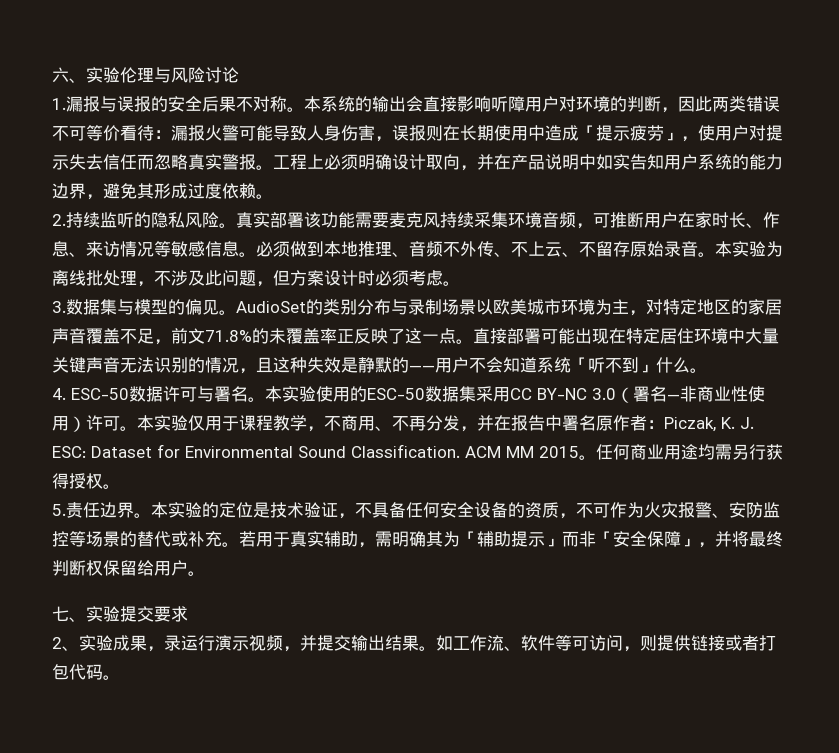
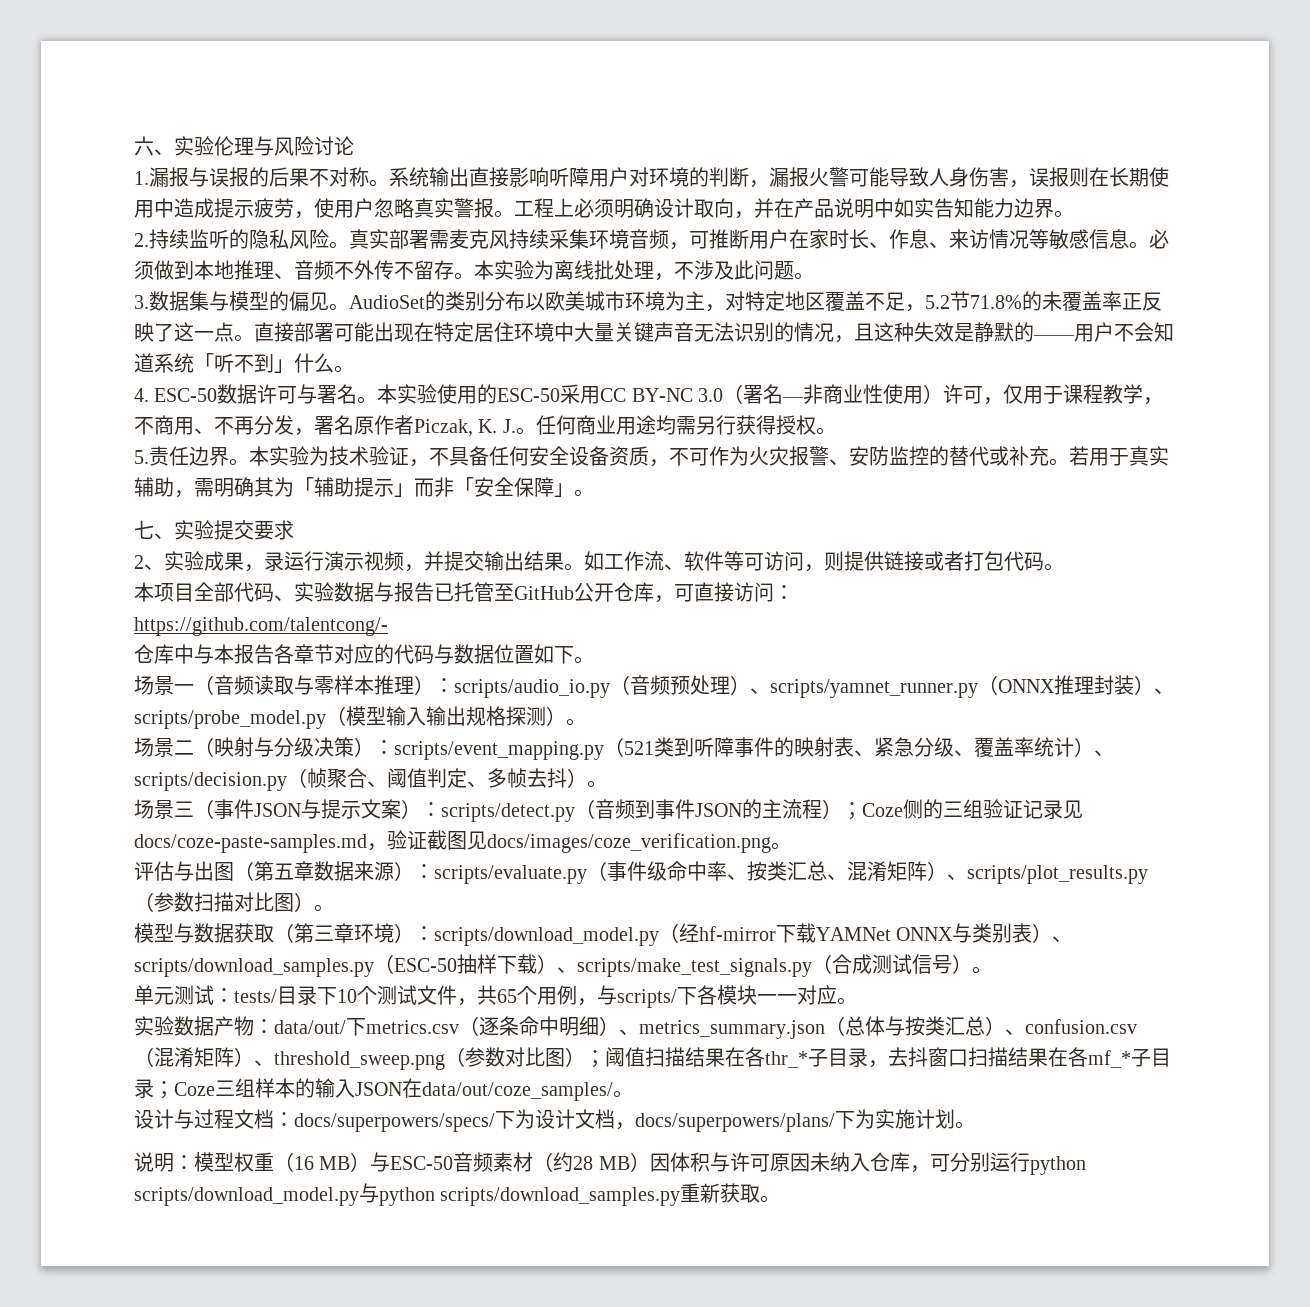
- 1.漏报与误报的安全后果不对称。
+ 1.漏报与误报的后果不对称。
- 本系统的输出会直接影响听障用户对环境的判断，因此两类错误不可等价看待：漏报火警可能导致人身伤害，误报则在长期使用中造成「提示疲劳」，使用户对提示失去信任而忽略真实警报。
+ 系统输出直接影响听障用户对环境的判断，漏报火警可能导致人身伤害，误报则在长期使用中造成提示疲劳，使用户忽略真实警报。
- 工程上必须明确设计取向，并在产品说明中如实告知用户系统的能力边界，避免其形成过度依赖。
+ 工程上必须明确设计取向，并在产品说明中如实告知能力边界。
- 真实部署该功能需要麦克风持续采集环境音频，可推断用户在家时长、作息、来访情况等敏感信息。
+ 真实部署需麦克风持续采集环境音频，可推断用户在家时长、作息、来访情况等敏感信息。
- 必须做到本地推理、音频不外传、不上云、不留存原始录音。
+ 必须做到本地推理、音频不外传不留存。
- 本实验为离线批处理，不涉及此问题，但方案设计时必须考虑。
+ 本实验为离线批处理，不涉及此问题。
- AudioSet的类别分布与录制场景以欧美城市环境为主，对特定地区的家居声音覆盖不足，前文71.8%的未覆盖率正反映了这一点。
+ AudioSet的类别分布以欧美城市环境为主，对特定地区覆盖不足，5.2节71.8%的未覆盖率正反映了这一点。
- 本实验使用的ESC-50数据集采用CC BY-NC 3.0（署名—非商业性使用）许可。本实验仅用于课程教学，不商用、不再分发，并在报告中署名原作者：Piczak, K. J. ESC: Dataset for Environmental Sound Classification. ACM MM 2015。
+ 本实验使用的ESC-50采用CC BY-NC 3.0（署名—非商业性使用）许可，仅用于课程教学，不商用、不再分发，署名原作者Piczak, K. J.。
- 本实验的定位是技术验证，不具备任何安全设备的资质，不可作为火灾报警、安防监控等场景的替代或补充。
+ 本实验为技术验证，不具备任何安全设备资质，不可作为火灾报警、安防监控的替代或补充。
- 若用于真实辅助，需明确其为「辅助提示」而非「安全保障」，并将最终判断权保留给用户。
+ 若用于真实辅助，需明确其为「辅助提示」而非「安全保障」。
+ 本项目全部代码、实验数据与报告已托管至GitHub公开仓库，可直接访问：
+ https://github.com/talentcong/-
+ 仓库中与本报告各章节对应的代码与数据位置如下。
+ 场景一（音频读取与零样本推理）：scripts/audio_io.py（音频预处理）、scripts/yamnet_runner.py（ONNX推理封装）、scripts/probe_model.py（模型输入输出规格探测）。
+ 场景二（映射与分级决策）：scripts/event_mapping.py（521类到听障事件的映射表、紧急分级、覆盖率统计）、scripts/decision.py（帧聚合、阈值判定、多帧去抖）。
+ 场景三（事件JSON与提示文案）：scripts/detect.py（音频到事件JSON的主流程）；Coze侧的三组验证记录见docs/coze-paste-samples.md，验证截图见docs/images/coze_verification.png。
+ 评估与出图（第五章数据来源）：scripts/evaluate.py（事件级命中率、按类汇总、混淆矩阵）、scripts/plot_results.py（参数扫描对比图）。
+ 模型与数据获取（第三章环境）：scripts/download_model.py（经hf-mirror下载YAMNet ONNX与类别表）、scripts/download_samples.py（ESC-50抽样下载）、scripts/make_test_signals.py（合成测试信号）。
+ 单元测试：tests/目录下10个测试文件，共65个用例，与scripts/下各模块一一对应。
+ 实验数据产物：data/out/下metrics.csv（逐条命中明细）、metrics_summary.json（总体与按类汇总）、confusion.csv（混淆矩阵）、threshold_sweep.png（参数对比图）；阈值扫描结果在各thr_*子目录，去抖窗口扫描结果在各mf_*子目录；Coze三组样本的输入JSON在data/out/coze_samples/。
+ 设计与过程文档：docs/superpowers/specs/下为设计文档，docs/superpowers/plans/下为实施计划。
+ 说明：模型权重（16 MB）与ESC-50音频素材（约28 MB）因体积与许可原因未纳入仓库，可分别运行python scripts/download_model.py与python scripts/download_samples.py重新获取。

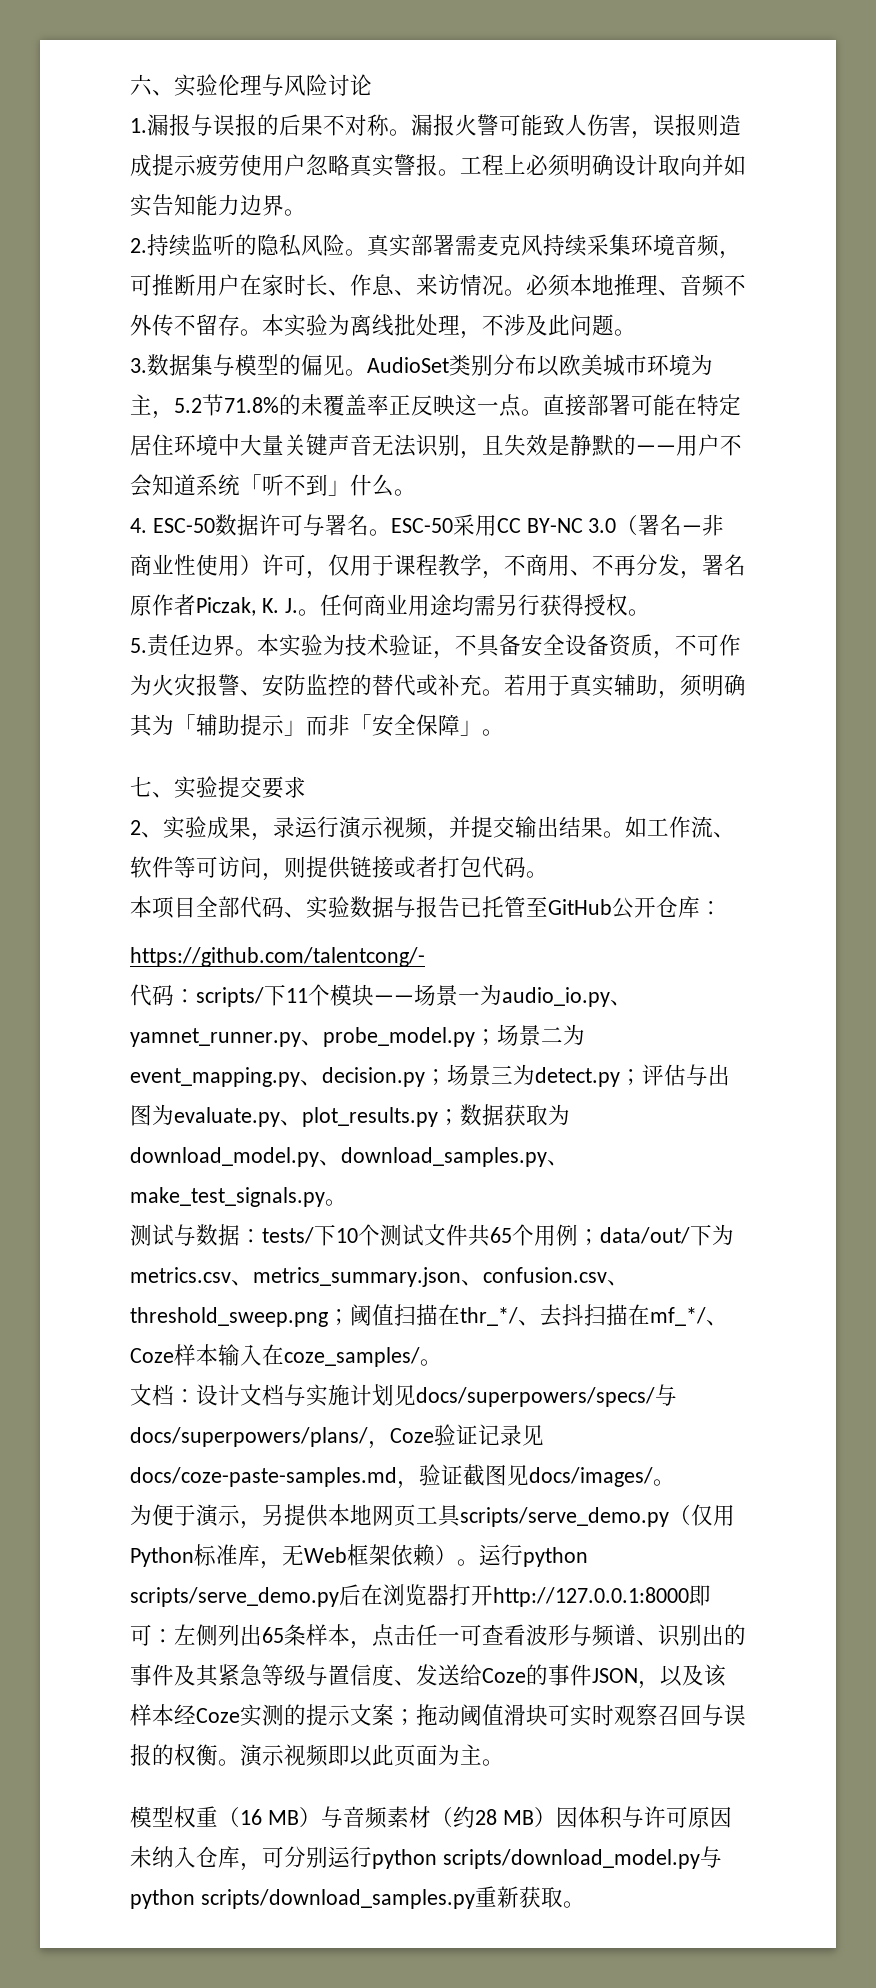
- 系统输出直接影响听障用户对环境的判断，漏报火警可能导致人身伤害，误报则在长期使用中造成提示疲劳，使用户忽略真实警报。
+ 漏报火警可能致人伤害，误报则造成提示疲劳使用户忽略真实警报。
- 工程上必须明确设计取向，并在产品说明中如实告知能力边界。
+ 工程上必须明确设计取向并如实告知能力边界。
- 真实部署需麦克风持续采集环境音频，可推断用户在家时长、作息、来访情况等敏感信息。必须做到本地推理、音频不外传不留存。
+ 真实部署需麦克风持续采集环境音频，可推断用户在家时长、作息、来访情况。必须本地推理、音频不外传不留存。
- AudioSet的类别分布以欧美城市环境为主，对特定地区覆盖不足，5.2节71.8%的未覆盖率正反映了这一点。
+ AudioSet类别分布以欧美城市环境为主，5.2节71.8%的未覆盖率正反映这一点。
- 直接部署可能出现在特定居住环境中大量关键声音无法识别的情况，且这种失效是静默的——用户不会知道系统「听不到」什么。
+ 直接部署可能在特定居住环境中大量关键声音无法识别，且失效是静默的——用户不会知道系统「听不到」什么。
- 本实验使用的ESC-50采用CC BY-NC 3.0（署名—非商业性使用）许可，仅用于课程教学，不商用、不再分发，署名原作者Piczak, K. J.。
+ ESC-50采用CC BY-NC 3.0（署名—非商业性使用）许可，仅用于课程教学，不商用、不再分发，署名原作者Piczak, K. J.。
- 本实验为技术验证，不具备任何安全设备资质，不可作为火灾报警、安防监控的替代或补充。
+ 本实验为技术验证，不具备安全设备资质，不可作为火灾报警、安防监控的替代或补充。
- 若用于真实辅助，需明确其为「辅助提示」而非「安全保障」。
+ 若用于真实辅助，须明确其为「辅助提示」而非「安全保障」。
- 本项目全部代码、实验数据与报告已托管至GitHub公开仓库，可直接访问：
+ 本项目全部代码、实验数据与报告已托管至GitHub公开仓库：
- 仓库中与本报告各章节对应的代码与数据位置如下。
- 场景一（音频读取与零样本推理）：scripts/audio_io.py（音频预处理）、scripts/yamnet_runner.py（ONNX推理封装）、scripts/probe_model.py（模型输入输出规格探测）。
- 场景二（映射与分级决策）：scripts/event_mapping.py（521类到听障事件的映射表、紧急分级、覆盖率统计）、scripts/decision.py（帧聚合、阈值判定、多帧去抖）。
- 场景三（事件JSON与提示文案）：scripts/detect.py（音频到事件JSON的主流程）；Coze侧的三组验证记录见docs/coze-paste-samples.md，验证截图见docs/images/coze_verification.png。
- 评估与出图（第五章数据来源）：scripts/evaluate.py（事件级命中率、按类汇总、混淆矩阵）、scripts/plot_results.py（参数扫描对比图）。
- 模型与数据获取（第三章环境）：scripts/download_model.py（经hf-mirror下载YAMNet ONNX与类别表）、scripts/download_samples.py（ESC-50抽样下载）、scripts/make_test_signals.py（合成测试信号）。
- 单元测试：tests/目录下10个测试文件，共65个用例，与scripts/下各模块一一对应。
- 实验数据产物：data/out/下metrics.csv（逐条命中明细）、metrics_summary.json（总体与按类汇总）、confusion.csv（混淆矩阵）、threshold_sweep.png（参数对比图）；阈值扫描结果在各thr_*子目录，去抖窗口扫描结果在各mf_*子目录；Coze三组样本的输入JSON在data/out/coze_samples/。
- 设计与过程文档：docs/superpowers/specs/下为设计文档，docs/superpowers/plans/下为实施计划。
- 说明：模型权重（16 MB）与ESC-50音频素材（约28 MB）因体积与许可原因未纳入仓库，可分别运行python scripts/download_model.py与python scripts/download_samples.py重新获取。
+ 代码：scripts/下11个模块——场景一为audio_io.py、yamnet_runner.py、probe_model.py；场景二为event_mapping.py、decision.py；场景三为detect.py；评估与出图为evaluate.py、plot_results.py；数据获取为download_model.py、download_samples.py、make_test_signals.py。
+ 测试与数据：tests/下10个测试文件共65个用例；data/out/下为metrics.csv、metrics_summary.json、confusion.csv、threshold_sweep.png；阈值扫描在thr_*/、去抖扫描在mf_*/、Coze样本输入在coze_samples/。
+ 文档：设计文档与实施计划见docs/superpowers/specs/与docs/superpowers/plans/，Coze验证记录见docs/coze-paste-samples.md，验证截图见docs/images/。
+ 为便于演示，另提供本地网页工具scripts/serve_demo.py（仅用Python标准库，无Web框架依赖）。运行python scripts/serve_demo.py后在浏览器打开http://127.0.0.1:8000即可：左侧列出65条样本，点击任一可查看波形与频谱、识别出的事件及其紧急等级与置信度、发送给Coze的事件JSON，以及该样本经Coze实测的提示文案；拖动阈值滑块可实时观察召回与误报的权衡。演示视频即以此页面为主。
+ 模型权重（16 MB）与音频素材（约28 MB）因体积与许可原因未纳入仓库，可分别运行python scripts/download_model.py与python scripts/download_samples.py重新获取。

